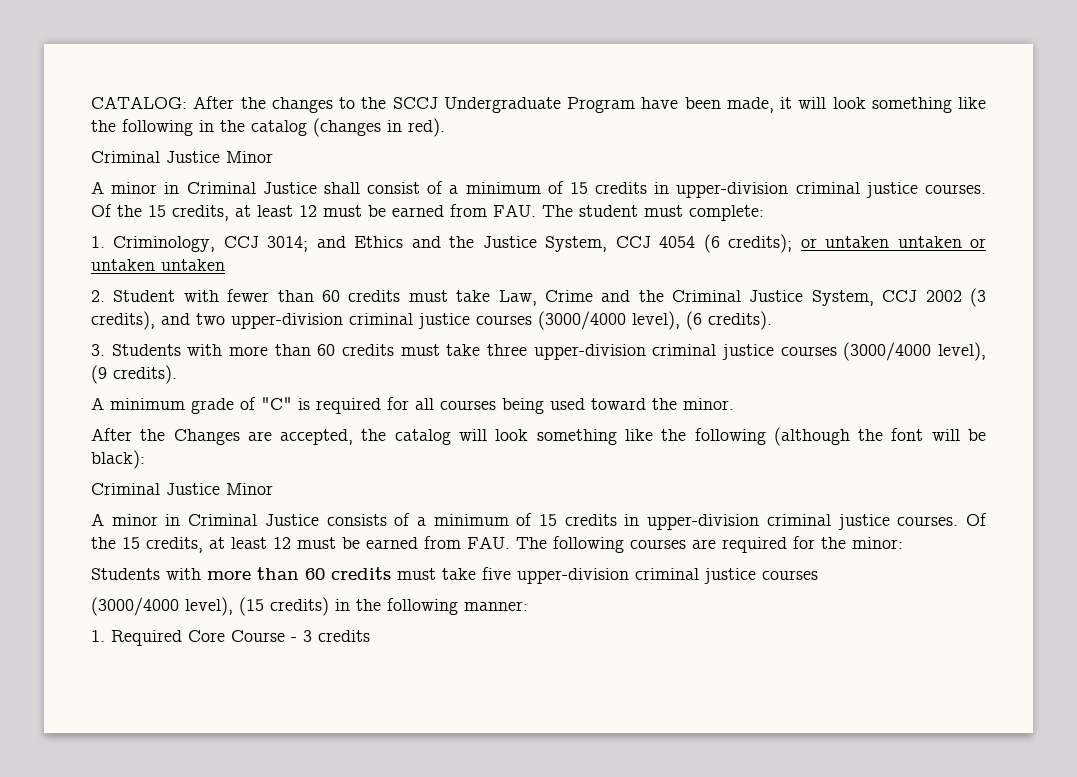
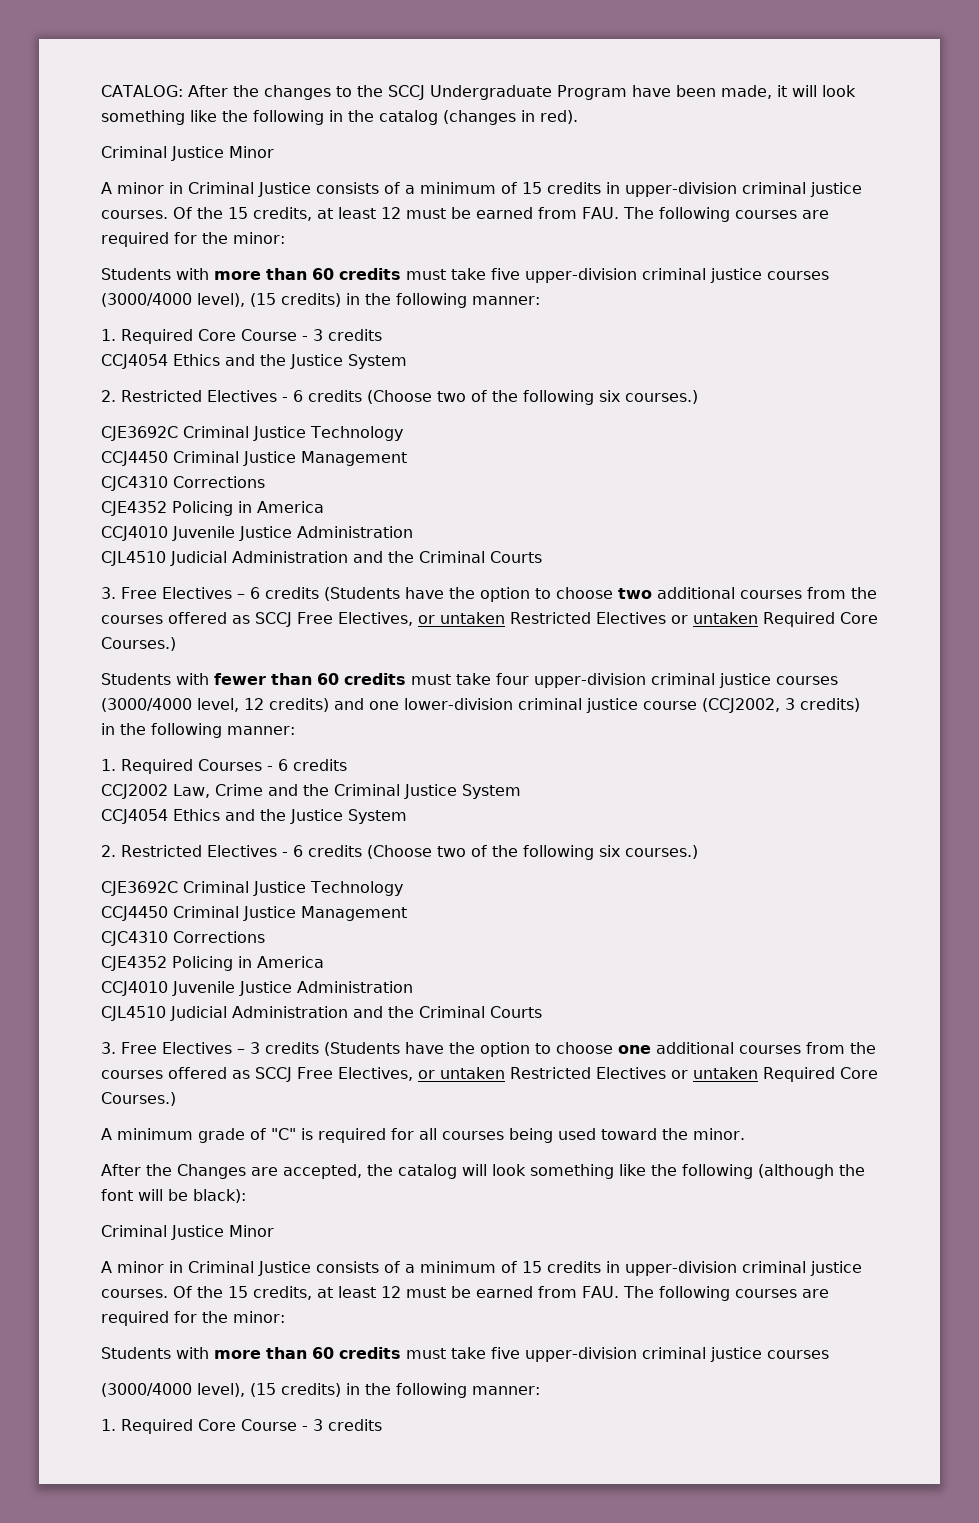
  CATALOG: After the changes to the SCCJ Undergraduate Program have been made, it will look something like the following in the catalog (changes in red).
  Criminal Justice Minor
- A minor in Criminal Justice shall consist of a minimum of 15 credits in upper-division criminal justice courses. Of the 15 credits, at least 12 must be earned from FAU. The student must complete:
- 1. Criminology, CCJ 3014; and Ethics and the Justice System, CCJ 4054 (6 credits); or untaken untaken or untaken untaken
- 2. Student with fewer than 60 credits must take Law, Crime and the Criminal Justice System, CCJ 2002 (3 credits), and two upper-division criminal justice courses (3000/4000 level), (6 credits).
- 3. Students with more than 60 credits must take three upper-division criminal justice courses (3000/4000 level), (9 credits).
+ A minor in Criminal Justice consists of a minimum of 15 credits in upper-division criminal justice courses. Of the 15 credits, at least 12 must be earned from FAU. The following courses are required for the minor:
+ Students with more than 60 credits must take five upper-division criminal justice courses (3000/4000 level), (15 credits) in the following manner:
+ 1. Required Core Course - 3 credits
+ CCJ4054 Ethics and the Justice System
+ 2. Restricted Electives - 6 credits (Choose two of the following six courses.)
+ CJE3692C Criminal Justice Technology
+ CCJ4450 Criminal Justice Management
+ CJC4310 Corrections
+ CJE4352 Policing in America
+ CCJ4010 Juvenile Justice Administration
+ CJL4510 Judicial Administration and the Criminal Courts
+ 3. Free Electives – 6 credits (Students have the option to choose two additional courses from the courses offered as SCCJ Free Electives, or untaken Restricted Electives or untaken Required Core Courses.)
+ Students with fewer than 60 credits must take four upper-division criminal justice courses (3000/4000 level, 12 credits) and one lower-division criminal justice course (CCJ2002, 3 credits) in the following manner:
+ 1. Required Courses - 6 credits
+ CCJ2002 Law, Crime and the Criminal Justice System
+ CCJ4054 Ethics and the Justice System
+ 2. Restricted Electives - 6 credits (Choose two of the following six courses.)
+ CJE3692C Criminal Justice Technology
+ CCJ4450 Criminal Justice Management
+ CJC4310 Corrections
+ CJE4352 Policing in America
+ CCJ4010 Juvenile Justice Administration
+ CJL4510 Judicial Administration and the Criminal Courts
+ 3. Free Electives – 3 credits (Students have the option to choose one additional courses from the courses offered as SCCJ Free Electives, or untaken Restricted Electives or untaken Required Core Courses.)

